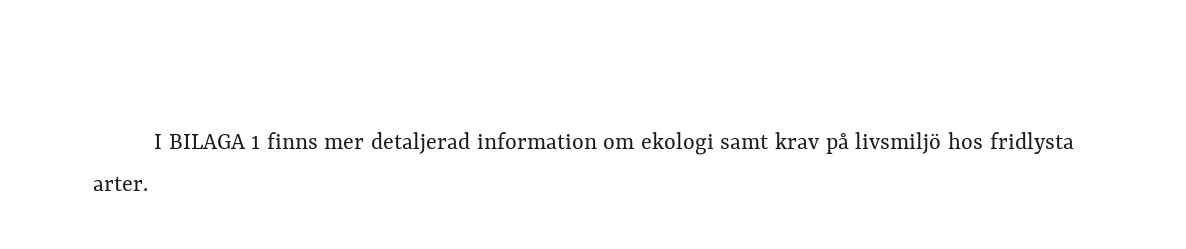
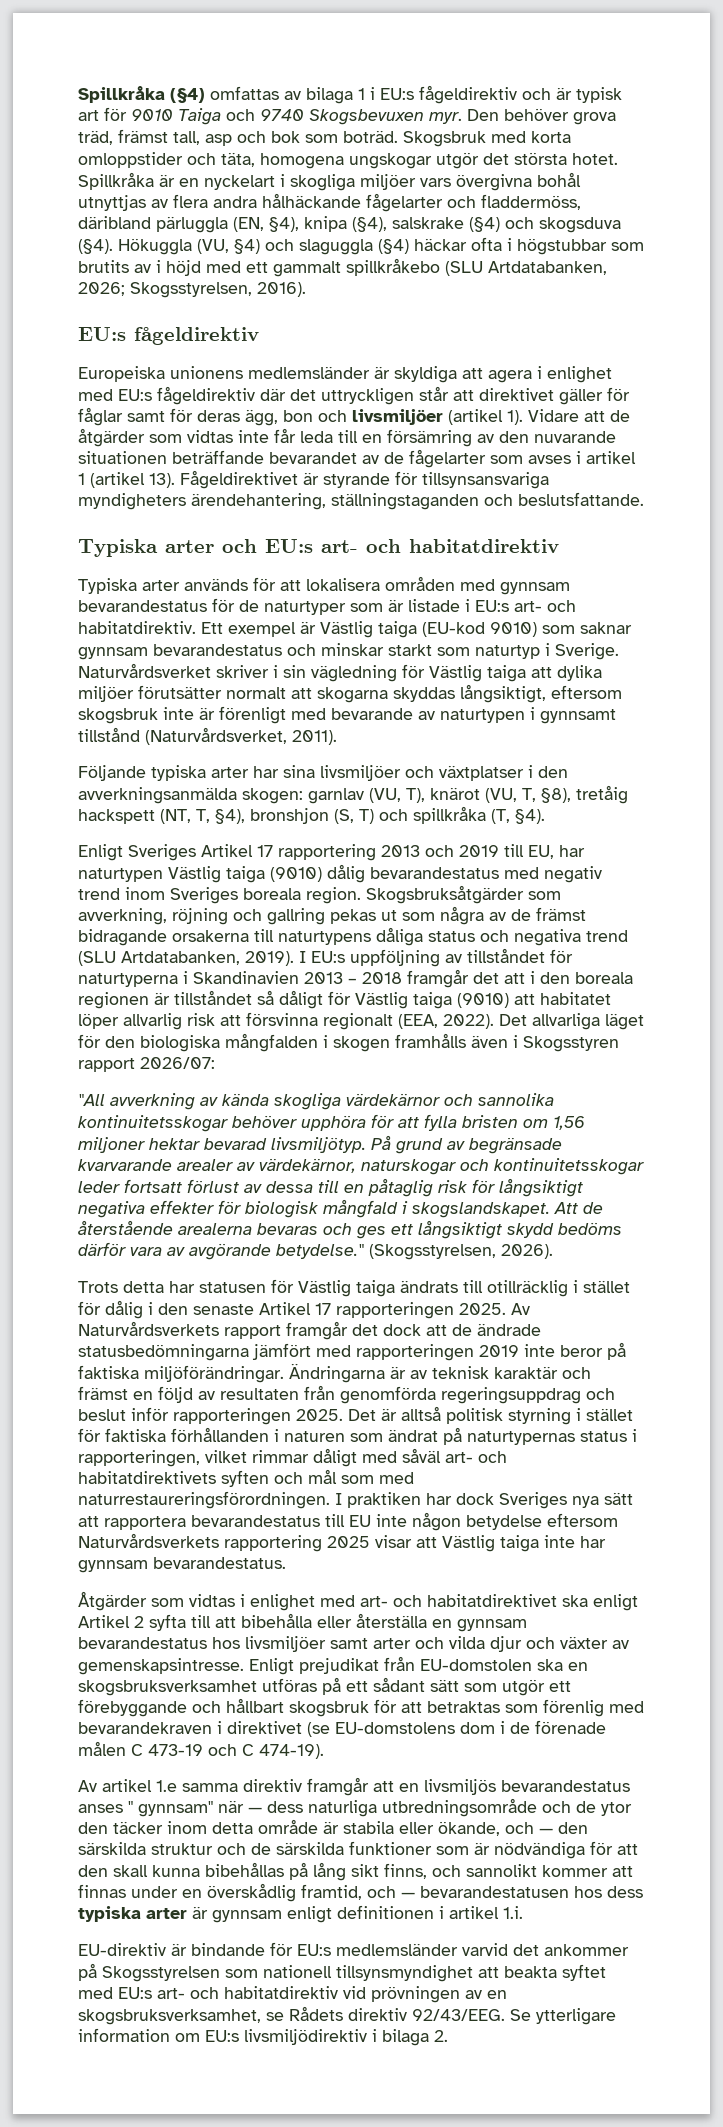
- I BILAGA 1 finns mer detaljerad information om ekologi samt krav på livsmiljö hos fridlysta arter.
+ Spillkråka (§4) omfattas av bilaga 1 i EU:s fågeldirektiv och är typisk art för 9010 Taiga och 9740 Skogsbevuxen myr. Den behöver grova träd, främst tall, asp och bok som boträd. Skogsbruk med korta omloppstider och täta, homogena ungskogar utgör det största hotet. Spillkråka är en nyckelart i skogliga miljöer vars övergivna bohål utnyttjas av flera andra hålhäckande fågelarter och fladdermöss, däribland pärluggla (EN, §4), knipa (§4), salskrake (§4) och skogsduva (§4). Hökuggla (VU, §4) och slaguggla (§4) häckar ofta i högstubbar som brutits av i höjd med ett gammalt spillkråkebo (SLU Artdatabanken, 2026; Skogsstyrelsen, 2016).
+ EU:s fågeldirektiv
+ Europeiska unionens medlemsländer är skyldiga att agera i enlighet med EU:s fågeldirektiv där det uttryckligen står att direktivet gäller för fåglar samt för deras ägg, bon och livsmiljöer (artikel 1). Vidare att de åtgärder som vidtas inte får leda till en försämring av den nuvarande situationen beträffande bevarandet av de fågelarter som avses i artikel 1 (artikel 13). Fågeldirektivet är styrande för tillsynsansvariga myndigheters ärendehantering, ställningstaganden och beslutsfattande.
+ Typiska arter och EU:s art- och habitatdirektiv
+ Typiska arter används för att lokalisera områden med gynnsam bevarandestatus för de naturtyper som är listade i EU:s art- och habitatdirektiv. Ett exempel är Västlig taiga (EU-kod 9010) som saknar gynnsam bevarandestatus och minskar starkt som naturtyp i Sverige. Naturvårdsverket skriver i sin vägledning för Västlig taiga att dylika miljöer förutsätter normalt att skogarna skyddas långsiktigt, eftersom skogsbruk inte är förenligt med bevarande av naturtypen i gynnsamt tillstånd (Naturvårdsverket, 2011).
+ Följande typiska arter har sina livsmiljöer och växtplatser i den avverkningsanmälda skogen: garnlav (VU, T), knärot (VU, T, §8), tretåig hackspett (NT, T, §4), bronshjon (S, T) och spillkråka (T, §4).
+ Enligt Sveriges Artikel 17 rapportering 2013 och 2019 till EU, har naturtypen Västlig taiga (9010) dålig bevarandestatus med negativ trend inom Sveriges boreala region. Skogsbruksåtgärder som avverkning, röjning och gallring pekas ut som några av de främst bidragande orsakerna till naturtypens dåliga status och negativa trend (SLU Artdatabanken, 2019). I EU:s uppföljning av tillståndet för naturtyperna i Skandinavien 2013 – 2018 framgår det att i den boreala regionen är tillståndet så dåligt för Västlig taiga (9010) att habitatet löper allvarlig risk att försvinna regionalt (EEA, 2022). Det allvarliga läget för den biologiska mångfalden i skogen framhålls även i Skogsstyren rapport 2026/07:
+ "All avverkning av kända skogliga värdekärnor och sannolika kontinuitetsskogar behöver upphöra för att fylla bristen om 1,56 miljoner hektar bevarad livsmiljötyp. På grund av begränsade kvarvarande arealer av värdekärnor, naturskogar och kontinuitetsskogar leder fortsatt förlust av dessa till en påtaglig risk för långsiktigt negativa effekter för biologisk mångfald i skogslandskapet. Att de återstående arealerna bevaras och ges ett långsiktigt skydd bedöms därför vara av avgörande betydelse." (Skogsstyrelsen, 2026).
+ Trots detta har statusen för Västlig taiga ändrats till otillräcklig i stället för dålig i den senaste Artikel 17 rapporteringen 2025. Av Naturvårdsverkets rapport framgår det dock att de ändrade statusbedömningarna jämfört med rapporteringen 2019 inte beror på faktiska miljöförändringar. Ändringarna är av teknisk karaktär och främst en följd av resultaten från genomförda regeringsuppdrag och beslut inför rapporteringen 2025. Det är alltså politisk styrning i stället för faktiska förhållanden i naturen som ändrat på naturtypernas status i rapporteringen, vilket rimmar dåligt med såväl art- och habitatdirektivets syften och mål som med naturrestaureringsförordningen. I praktiken har dock Sveriges nya sätt att rapportera bevarandestatus till EU inte någon betydelse eftersom Naturvårdsverkets rapportering 2025 visar att Västlig taiga inte har gynnsam bevarandestatus.
+ Åtgärder som vidtas i enlighet med art- och habitatdirektivet ska enligt Artikel 2 syfta till att bibehålla eller återställa en gynnsam bevarandestatus hos livsmiljöer samt arter och vilda djur och växter av gemenskapsintresse. Enligt prejudikat från EU-domstolen ska en skogsbruksverksamhet utföras på ett sådant sätt som utgör ett förebyggande och hållbart skogsbruk för att betraktas som förenlig med bevarandekraven i direktivet (se EU-domstolens dom i de förenade målen C 473-19 och C 474-19).
+ Av artikel 1.e samma direktiv framgår att en livsmiljös bevarandestatus anses " gynnsam" när — dess naturliga utbredningsområde och de ytor den täcker inom detta område är stabila eller ökande, och — den särskilda struktur och de särskilda funktioner som är nödvändiga för att den skall kunna bibehållas på lång sikt finns, och sannolikt kommer att finnas under en överskådlig framtid, och — bevarandestatusen hos dess typiska arter är gynnsam enligt definitionen i artikel 1.i.
+ EU-direktiv är bindande för EU:s medlemsländer varvid det ankommer på Skogsstyrelsen som nationell tillsynsmyndighet att beakta syftet med EU:s art- och habitatdirektiv vid prövningen av en skogsbruksverksamhet, se Rådets direktiv 92/43/EEG. Se ytterligare information om EU:s livsmiljödirektiv i bilaga 2.

